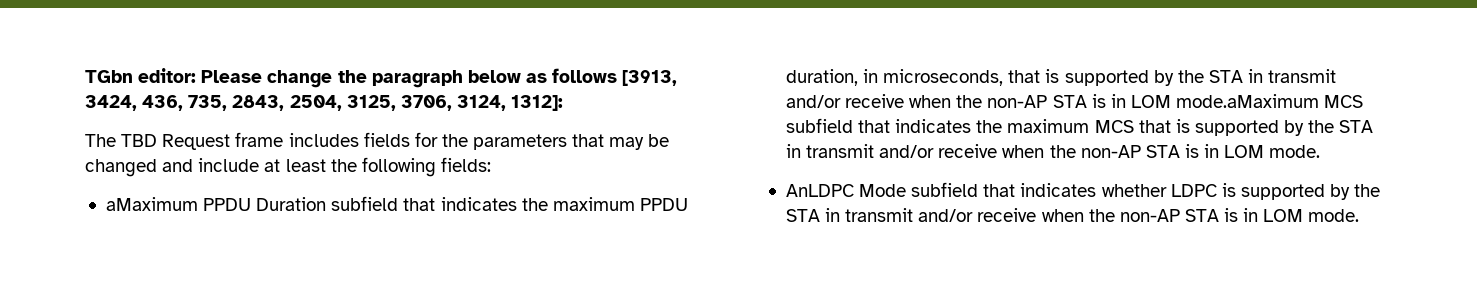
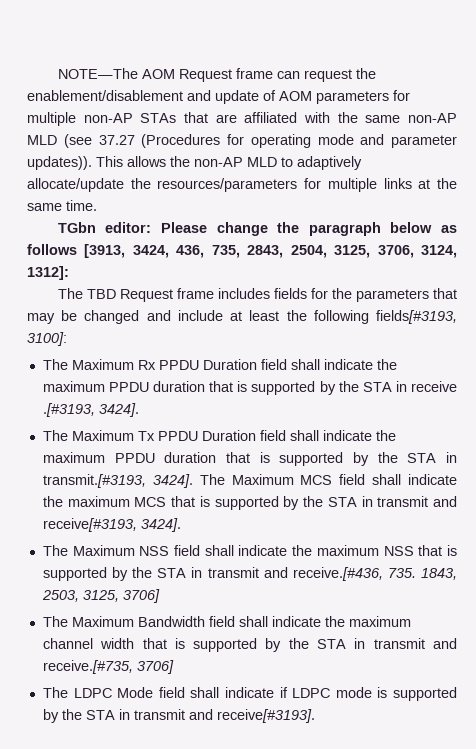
+ NOTE—The AOM Request frame can request the enablement/disablement and update of AOM parameters for multiple non-AP STAs that are affiliated with the same non-AP MLD (see 37.27 (Procedures for operating mode and parameter updates)). This allows the non-AP MLD to adaptively allocate/update the resources/parameters for multiple links at the same time.
- The TBD Request frame includes fields for the parameters that may be changed and include at least the following fields:
- aMaximum PPDU Duration subfield that indicates the maximum PPDU duration, in microseconds, that is supported by the STA in transmit and/or receive when the non-AP STA is in LOM mode.aMaximum MCS subfield that indicates the maximum MCS that is supported by the STA in transmit and/or receive when the non-AP STA is in LOM mode.
- AnLDPC Mode subfield that indicates whether LDPC is supported by the STA in transmit and/or receive when the non-AP STA is in LOM mode.
+ The TBD Request frame includes fields for the parameters that may be changed and include at least the following fields[#3193, 3100]:
+ The Maximum Rx PPDU Duration field shall indicate the maximum PPDU duration that is supported by the STA in receive .[#3193, 3424].
+ The Maximum Tx PPDU Duration field shall indicate the maximum PPDU duration that is supported by the STA in transmit.[#3193, 3424]. The Maximum MCS field shall indicate the maximum MCS that is supported by the STA in transmit and receive[#3193, 3424].
+ The Maximum NSS field shall indicate the maximum NSS that is supported by the STA in transmit and receive.[#436, 735. 1843, 2503, 3125, 3706]
+ The Maximum Bandwidth field shall indicate the maximum channel width that is supported by the STA in transmit and receive.[#735, 3706]
+ The LDPC Mode field shall indicate if LDPC mode is supported by the STA in transmit and receive[#3193].

